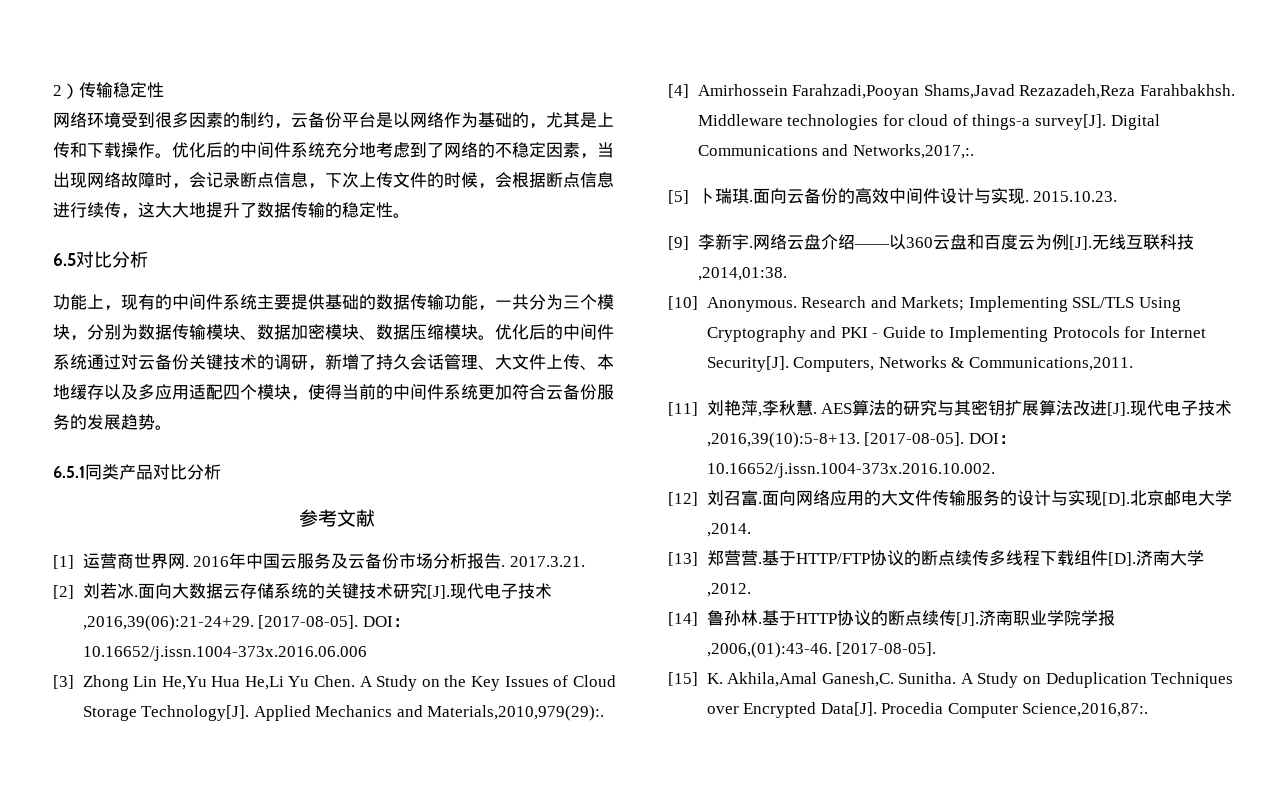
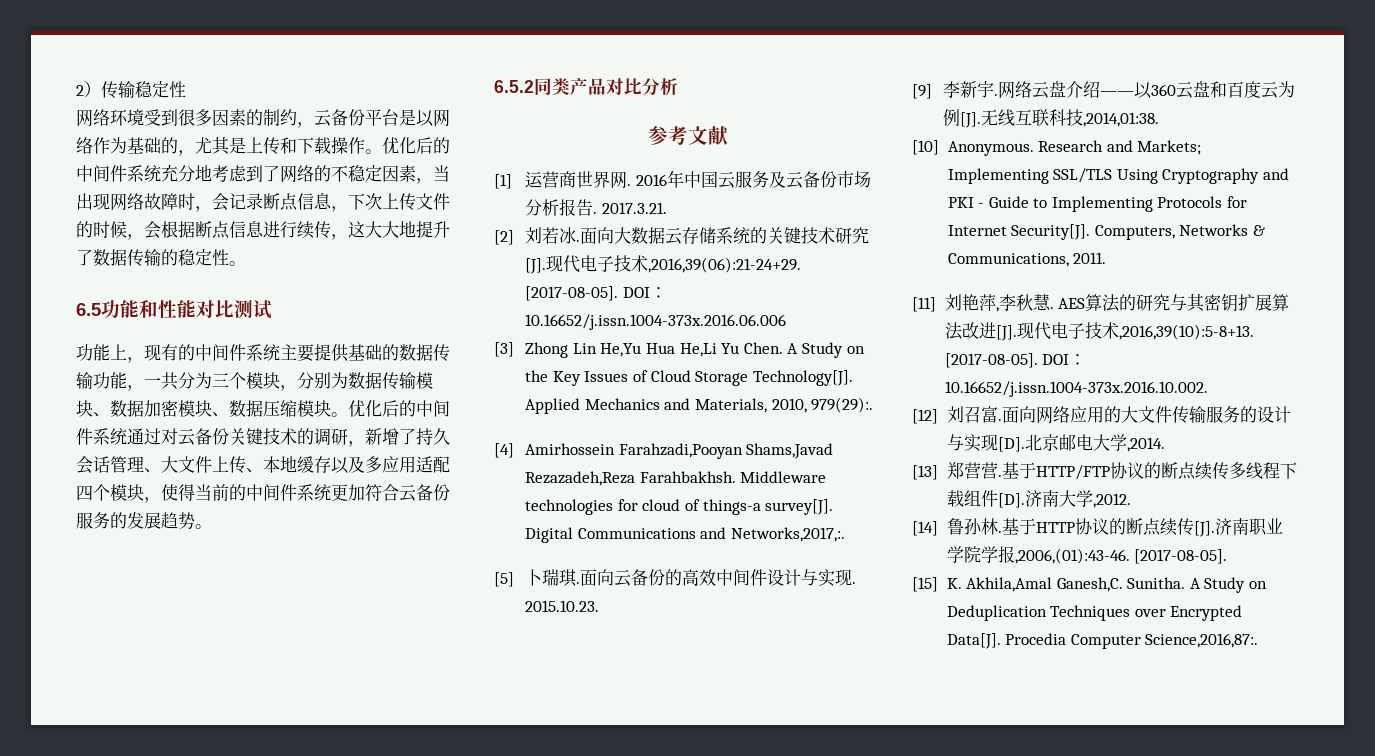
- 6.5对比分析
+ 6.5功能和性能对比测试
- 6.5.1同类产品对比分析
+ 6.5.2同类产品对比分析
- Applied Mechanics and Materials,2010,979(29):.
+ Applied Mechanics and Materials, 2010, 979(29):.
- Computers, Networks & Communications,2011.
+ Computers, Networks & Communications, 2011.

